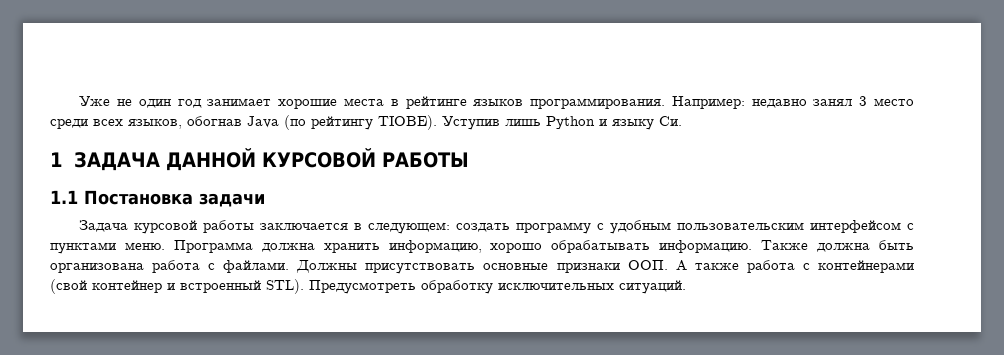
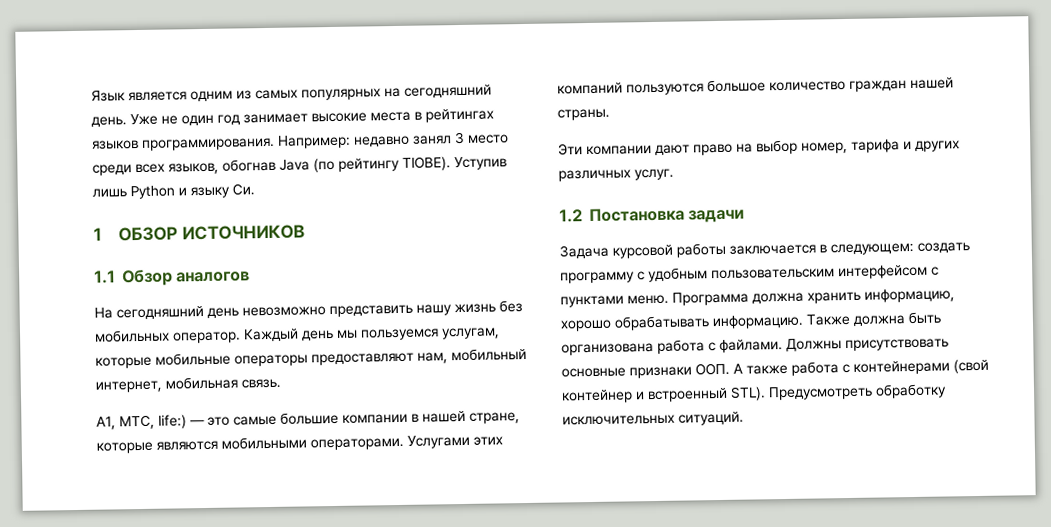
+ Язык является одним из самых популярных на сегодняшний день.
- Уже не один год занимает хорошие места в рейтинге языков программирования.
+ Уже не один год занимает высокие места в рейтингах языков программирования.
- 1 ЗАДАЧА ДАННОЙ КУРСОВОЙ РАБОТЫ
- 1.1 Постановка задачи
+ 1 ОБЗОР ИСТОЧНИКОВ
+ 1.1 Обзор аналогов
+ На сегодняшний день невозможно представить нашу жизнь без мобильных оператор. Каждый день мы пользуемся услугам, которые мобильные операторы предоставляют нам, мобильный интернет, мобильная связь.
+ А1, МТС, life:) — это самые большие компании в нашей стране, которые являются мобильными операторами. Услугами этих компаний пользуются большое количество граждан нашей страны.
+ Эти компании дают право на выбор номер, тарифа и других различных услуг.
+ 1.2 Постановка задачи

